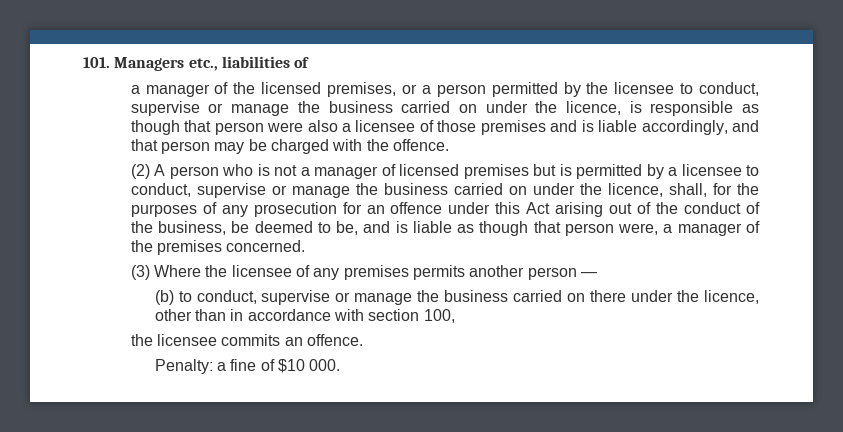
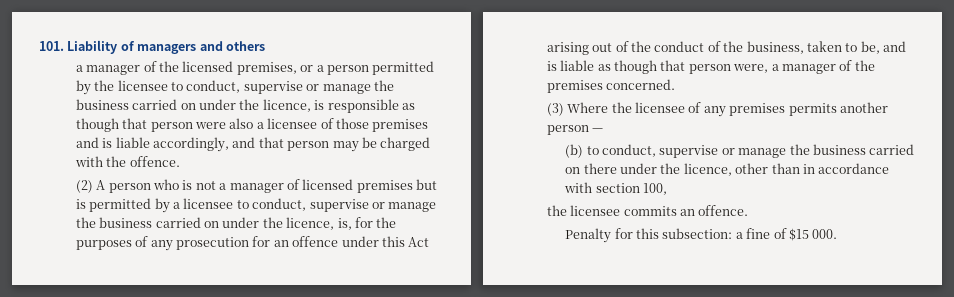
- 101. Managers etc., liabilities of
+ 101. Liability of managers and others
- (2) A person who is not a manager of licensed premises but is permitted by a licensee to conduct, supervise or manage the business carried on under the licence, shall, for the purposes of any prosecution for an offence under this Act arising out of the conduct of the business, be deemed to be, and is liable as though that person were, a manager of the premises concerned.
+ (2) A person who is not a manager of licensed premises but is permitted by a licensee to conduct, supervise or manage the business carried on under the licence, is, for the purposes of any prosecution for an offence under this Act arising out of the conduct of the business, taken to be, and is liable as though that person were, a manager of the premises concerned.
- Penalty: a fine of $10 000.
+ Penalty for this subsection: a fine of $15 000.

